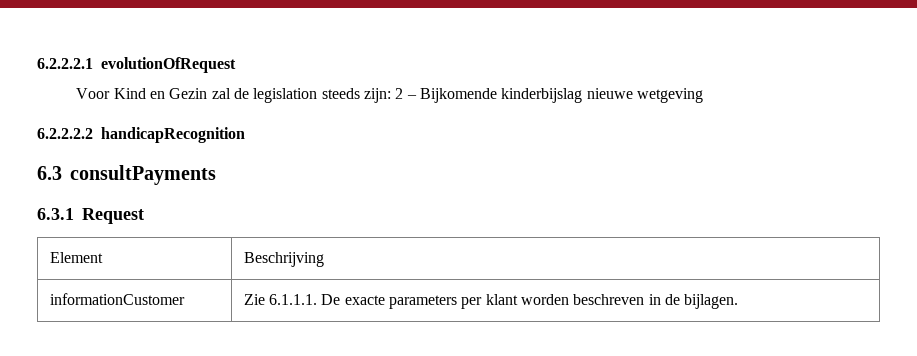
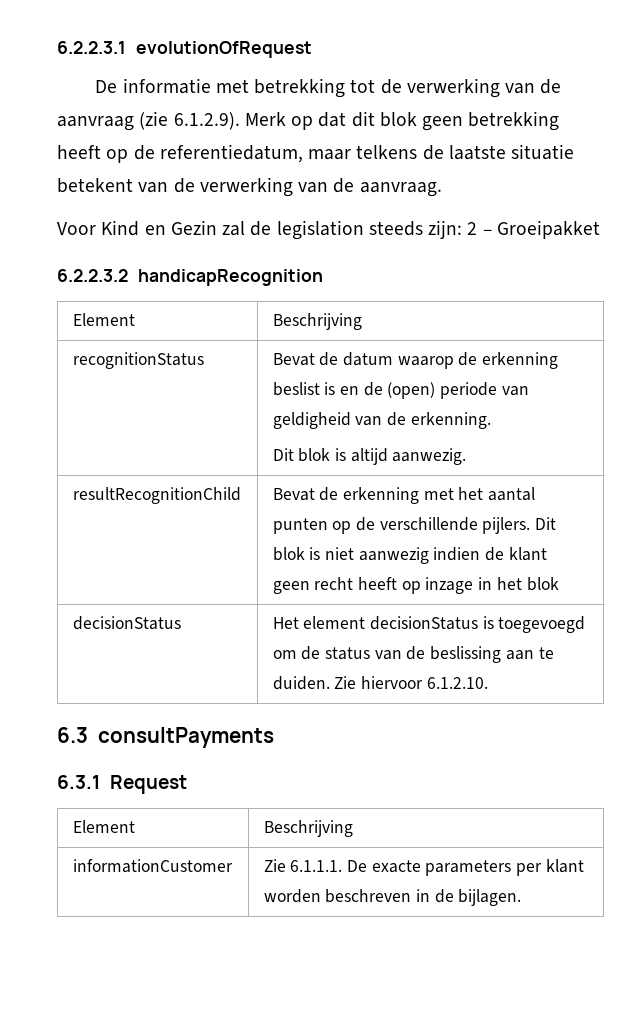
- 6.2.2.2.1 evolutionOfRequest
+ 6.2.2.3.1 evolutionOfRequest
+ De informatie met betrekking tot de verwerking van de aanvraag (zie 6.1.2.9). Merk op dat dit blok geen betrekking heeft op de referentiedatum, maar telkens de laatste situatie betekent van de verwerking van de aanvraag.
- Voor Kind en Gezin zal de legislation steeds zijn: 2 – Bijkomende kinderbijslag nieuwe wetgeving
- 6.2.2.2.2 handicapRecognition
+ Voor Kind en Gezin zal de legislation steeds zijn: 2 – Groeipakket
+ 6.2.2.3.2 handicapRecognition
+ Element | Beschrijving
+ recognitionStatus | Bevat de datum waarop de erkenning beslist is en de (open) periode van geldigheid van de erkenning.
+ Dit blok is altijd aanwezig.
+ resultRecognitionChild | Bevat de erkenning met het aantal punten op de verschillende pijlers. Dit blok is niet aanwezig indien de klant geen recht heeft op inzage in het blok
+ decisionStatus | Het element decisionStatus is toegevoegd om de status van de beslissing aan te duiden. Zie hiervoor 6.1.2.10.

